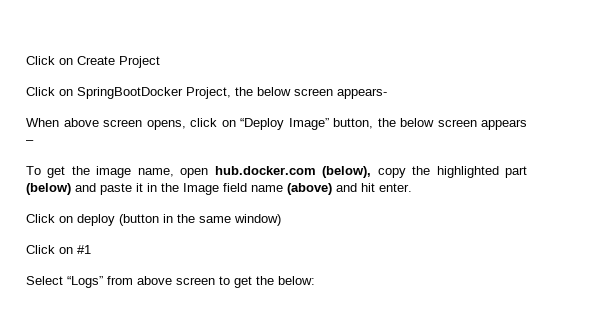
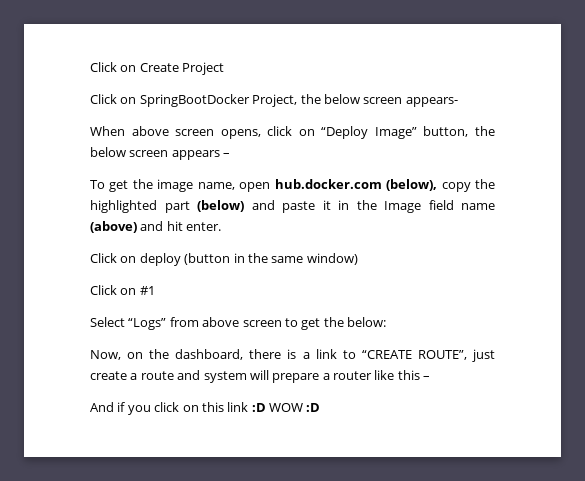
+ Now, on the dashboard, there is a link to “CREATE ROUTE”, just create a route and system will prepare a router like this –
+ And if you click on this link :D WOW :D

